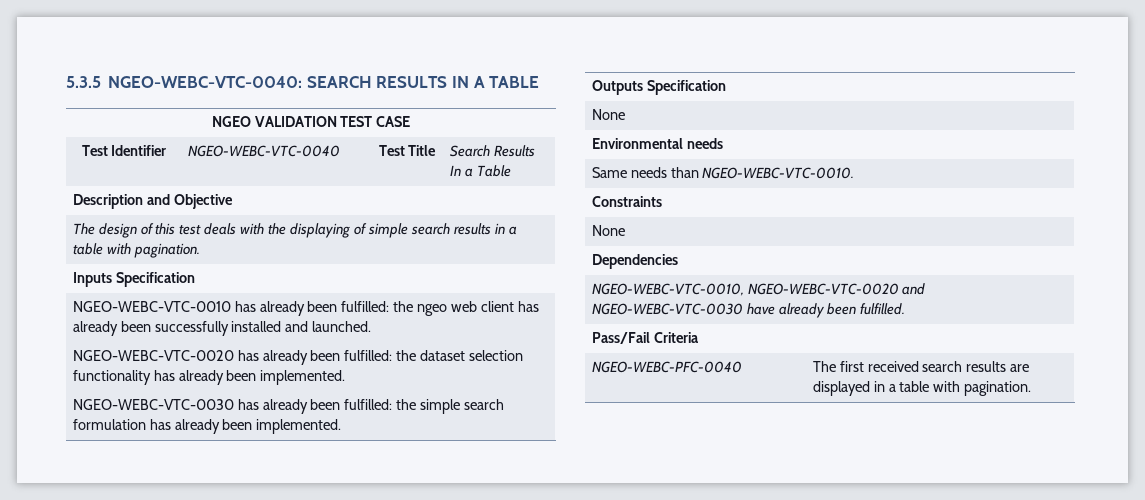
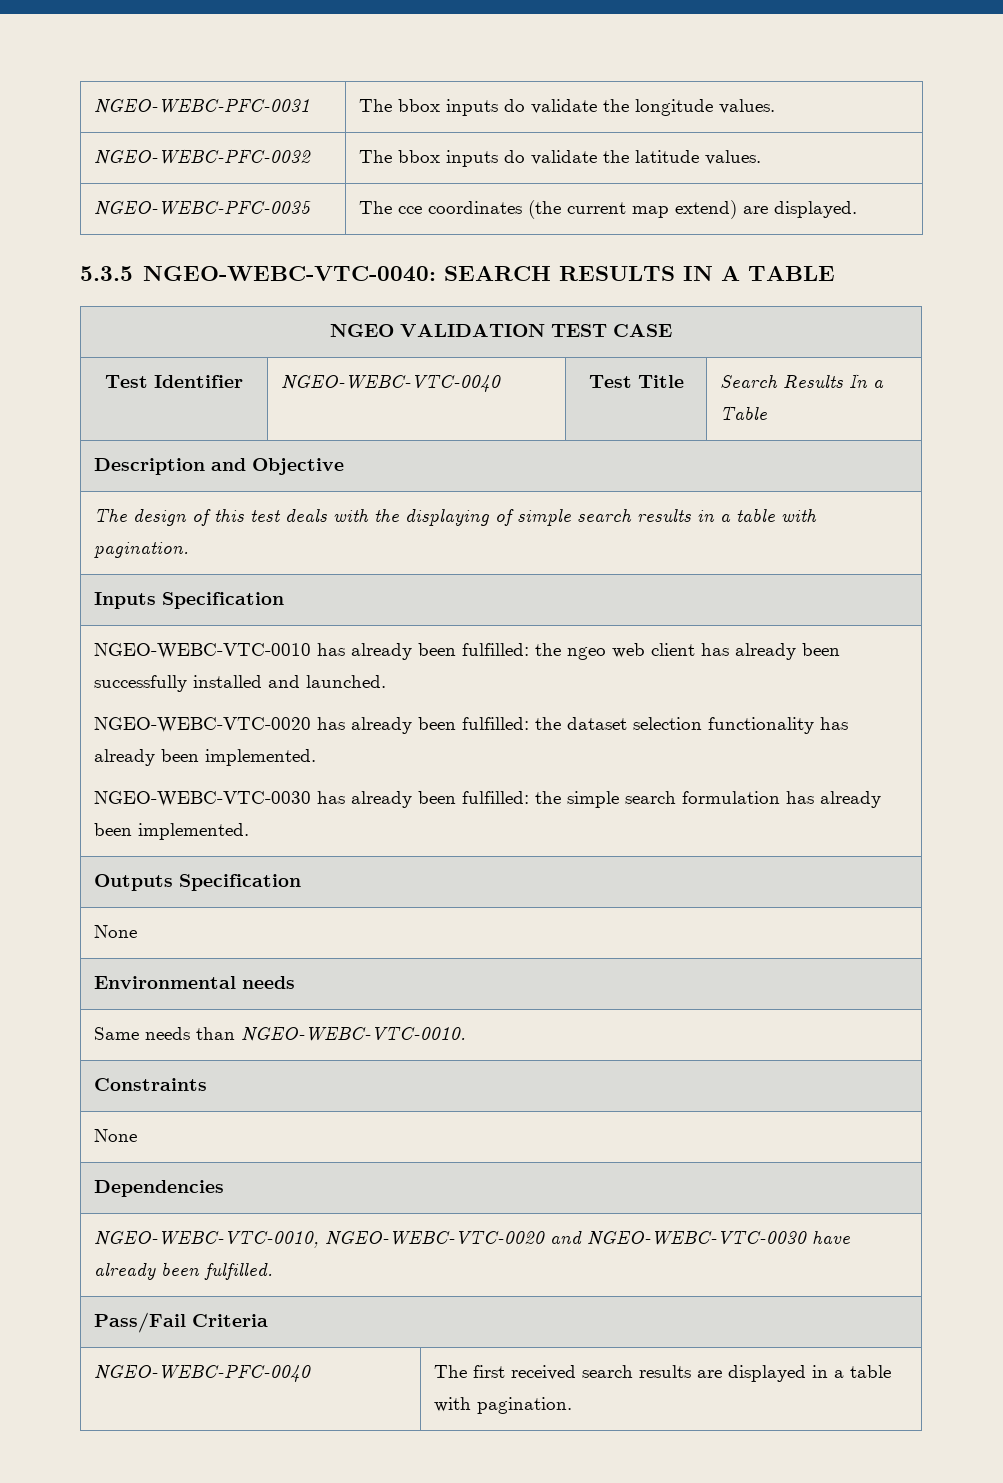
+ NGEO-WEBC-PFC-0031 | The bbox inputs do validate the longitude values.
+ NGEO-WEBC-PFC-0032 | The bbox inputs do validate the latitude values.
+ NGEO-WEBC-PFC-0035 | The cce coordinates (the current map extend) are displayed.

